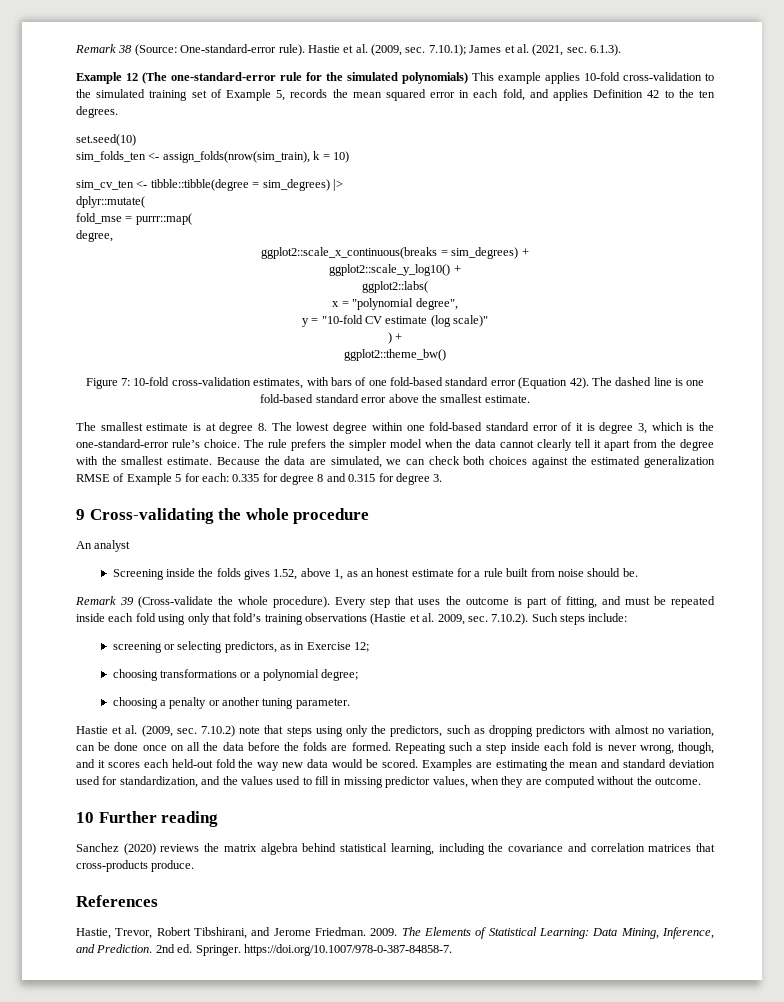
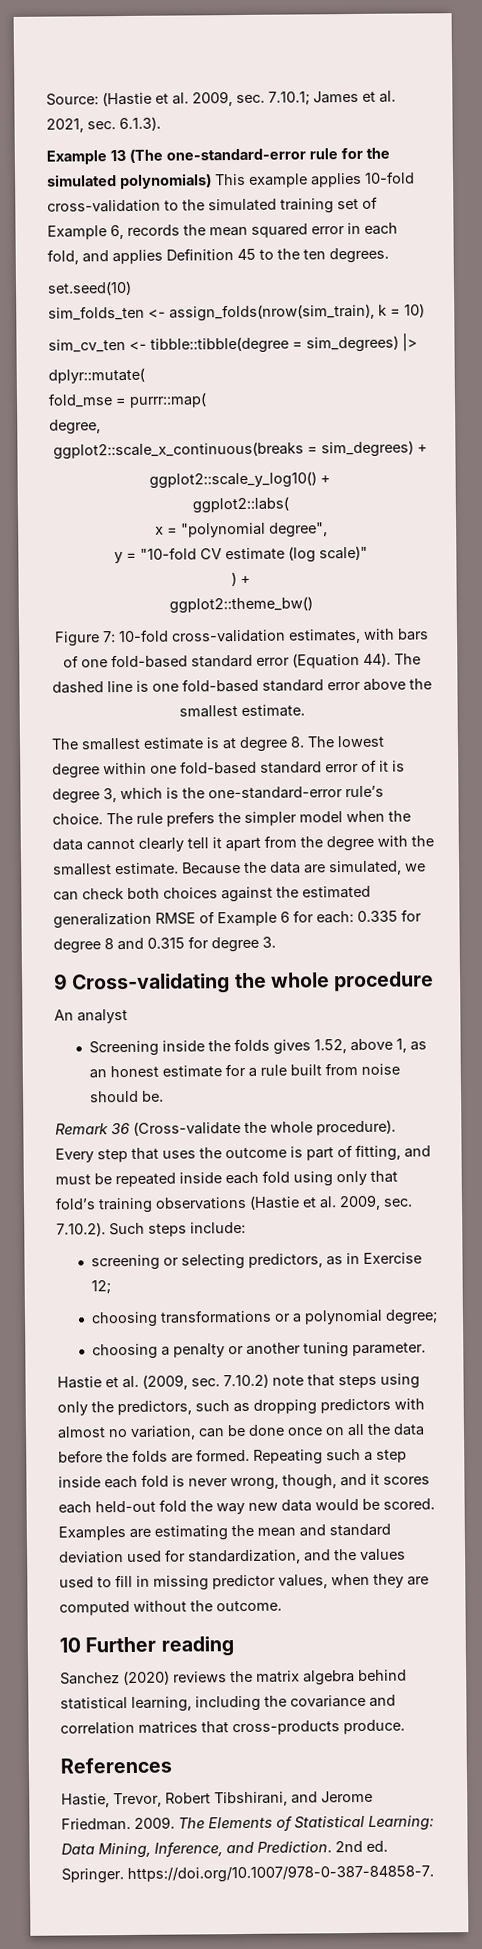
- Remark 38 (Source: One-standard-error rule). Hastie et al. (2009, sec. 7.10.1); James et al. (2021, sec. 6.1.3).
+ Source: (Hastie et al. 2009, sec. 7.10.1; James et al. 2021, sec. 6.1.3).
- Example 12 (The one-standard-error rule for the simulated polynomials) This example applies 10-fold cross-validation to the simulated training set of Example 5, records the mean squared error in each fold, and applies Definition 42 to the ten degrees.
+ Example 13 (The one-standard-error rule for the simulated polynomials) This example applies 10-fold cross-validation to the simulated training set of Example 6, records the mean squared error in each fold, and applies Definition 45 to the ten degrees.
- Figure 7: 10-fold cross-validation estimates, with bars of one fold-based standard error (Equation 42).
+ Figure 7: 10-fold cross-validation estimates, with bars of one fold-based standard error (Equation 44).
- Because the data are simulated, we can check both choices against the estimated generalization RMSE of Example 5 for each: 0.335 for degree 8 and 0.315 for degree 3.
+ Because the data are simulated, we can check both choices against the estimated generalization RMSE of Example 6 for each: 0.335 for degree 8 and 0.315 for degree 3.
- Remark 39 (Cross-validate the whole procedure).
+ Remark 36 (Cross-validate the whole procedure).

